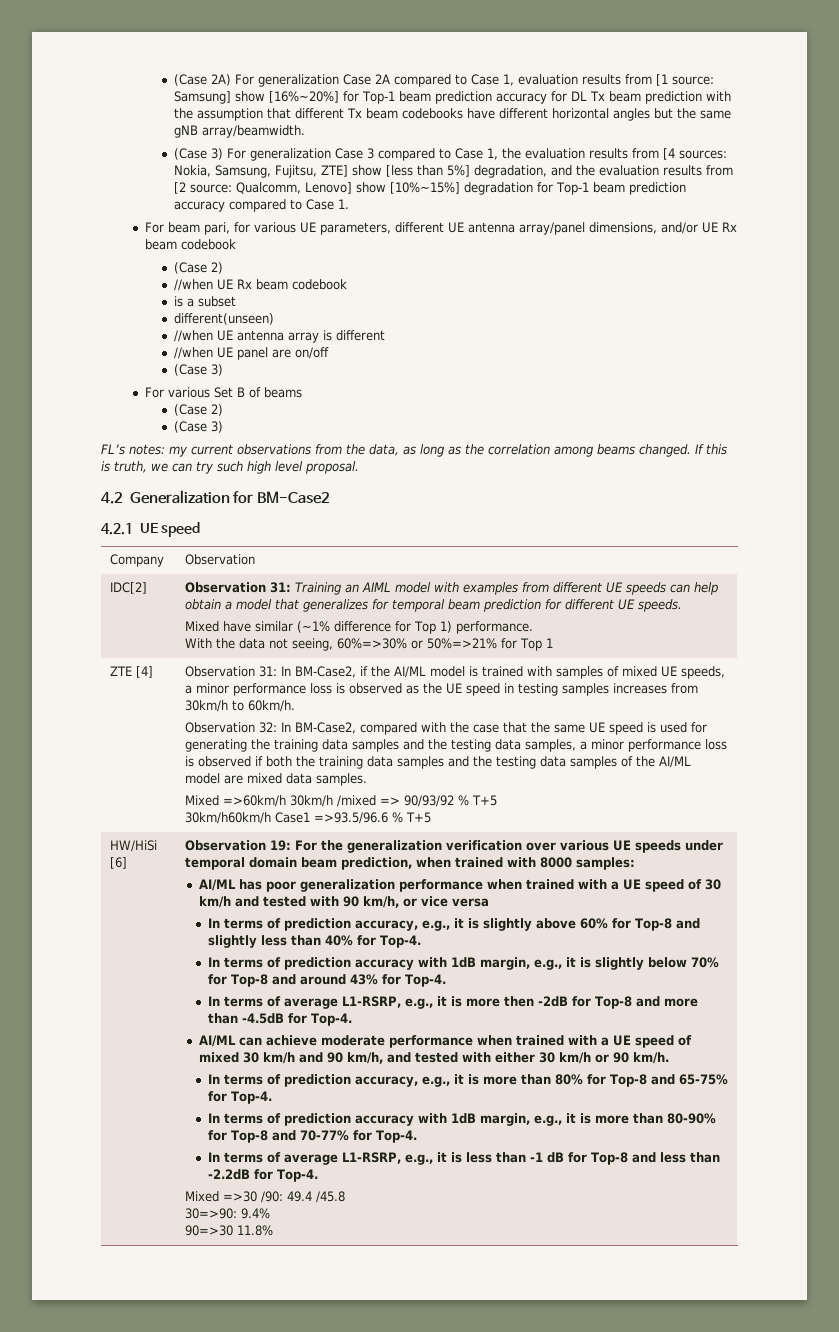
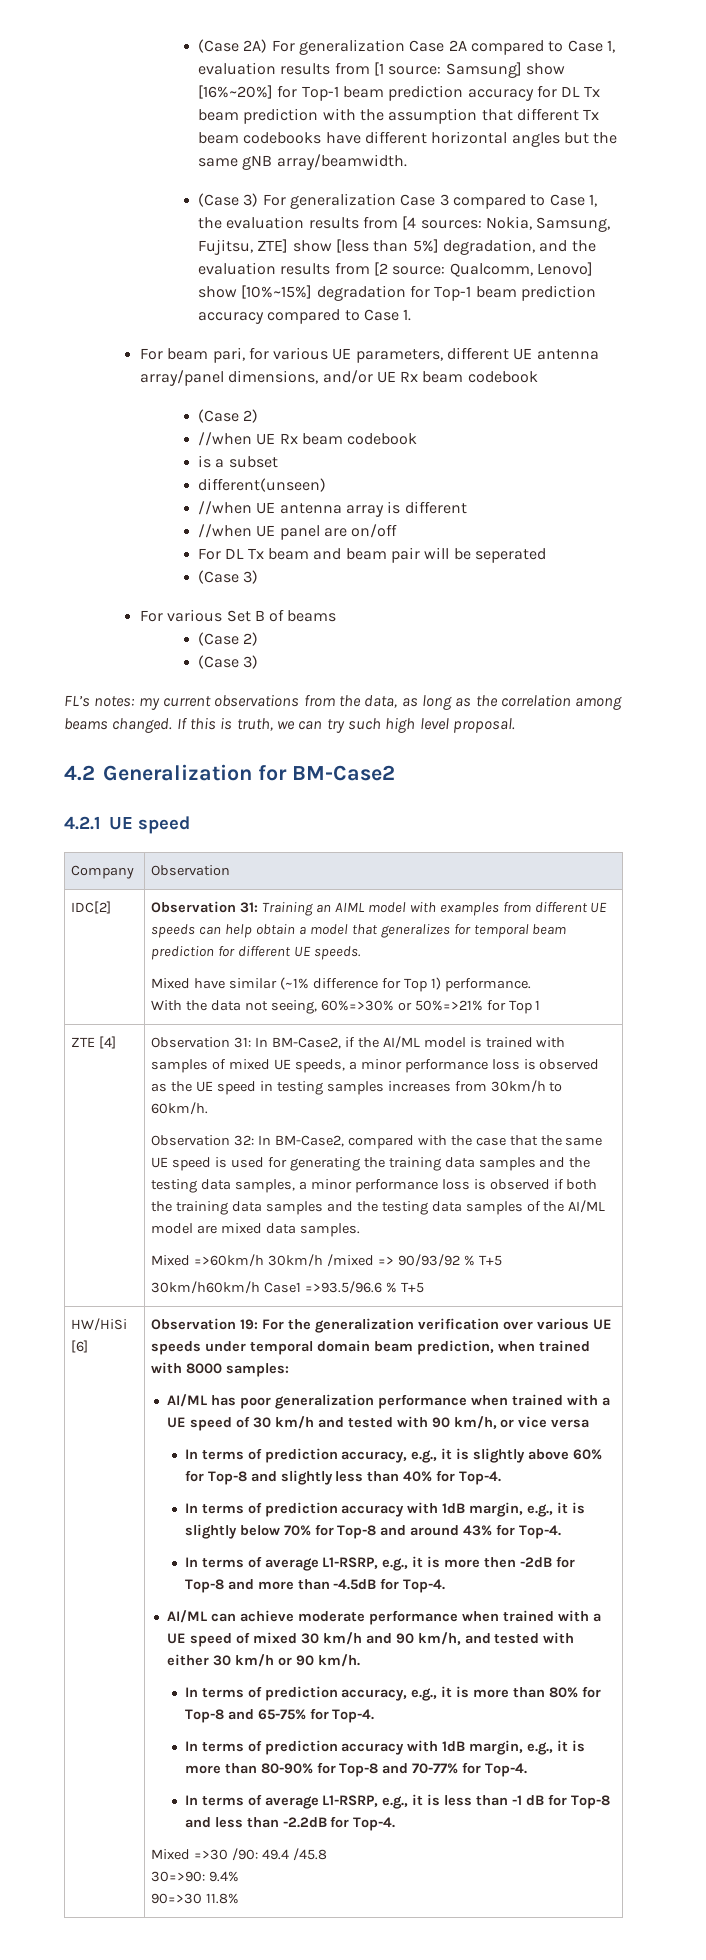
+ For DL Tx beam and beam pair will be seperated

